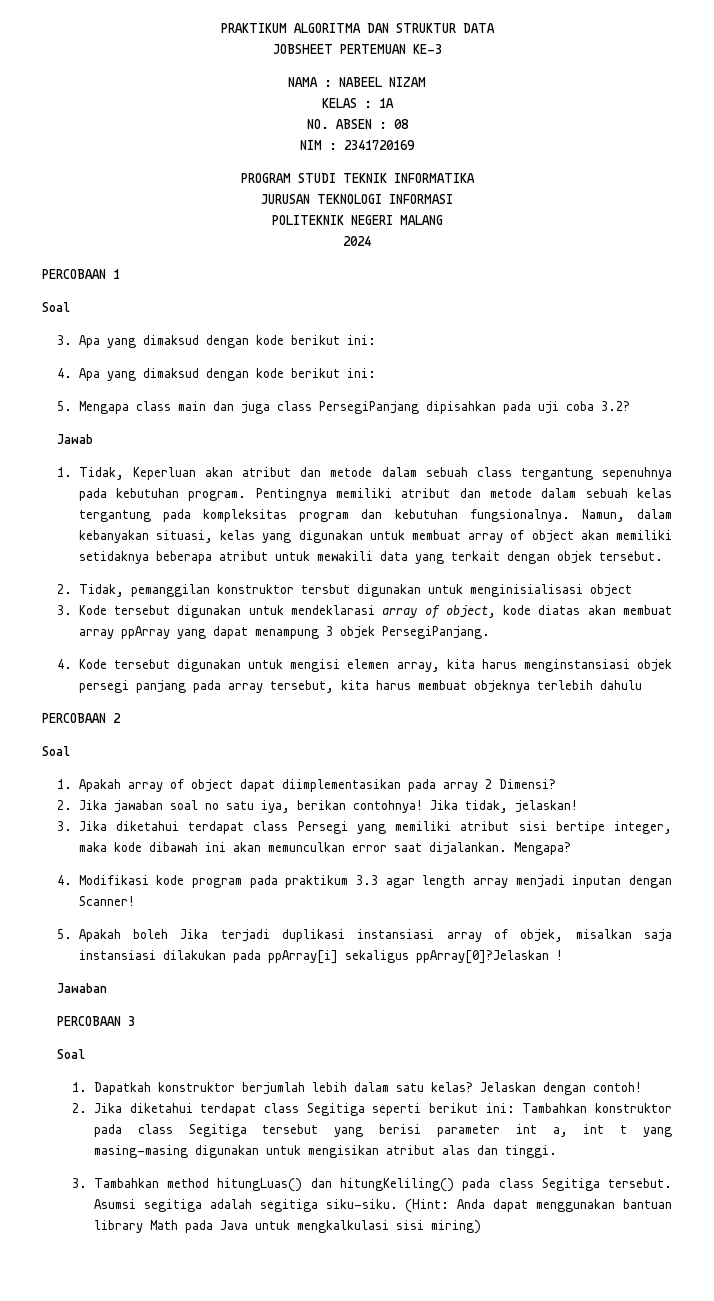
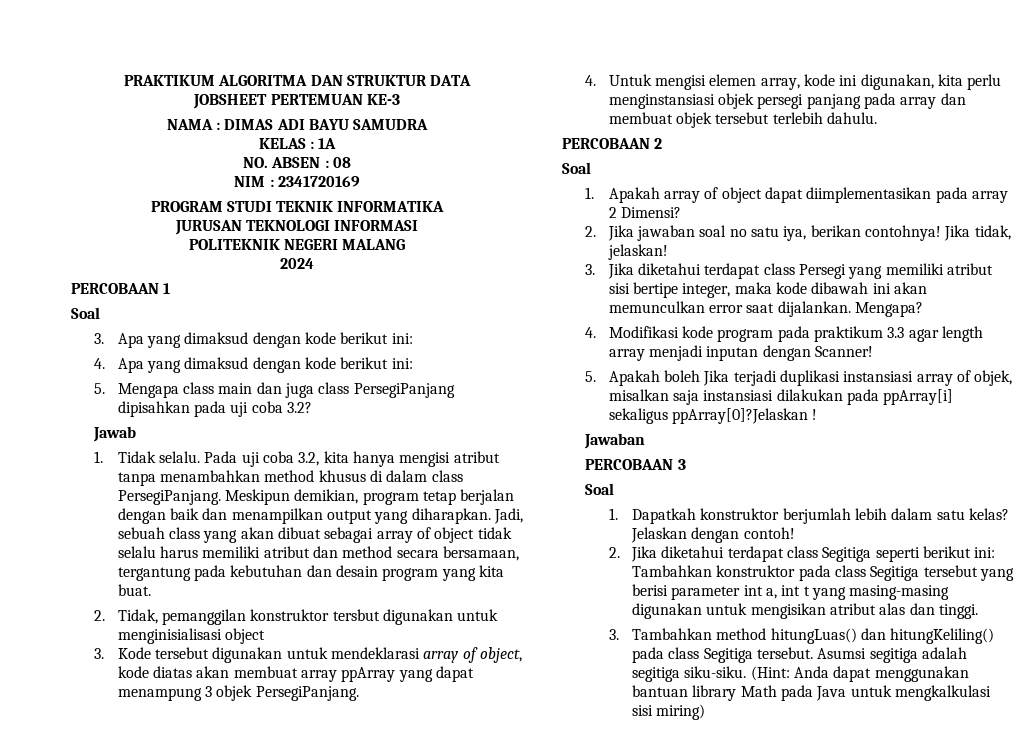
- NAMA : NABEEL NIZAM
+ NAMA : DIMAS ADI BAYU SAMUDRA
- 1. Tidak, Keperluan akan atribut dan metode dalam sebuah class tergantung sepenuhnya pada kebutuhan program. Pentingnya memiliki atribut dan metode dalam sebuah kelas tergantung pada kompleksitas program dan kebutuhan fungsionalnya. Namun, dalam kebanyakan situasi, kelas yang digunakan untuk membuat array of object akan memiliki setidaknya beberapa atribut untuk mewakili data yang terkait dengan objek tersebut.
+ 1. Tidak selalu. Pada uji coba 3.2, kita hanya mengisi atribut tanpa menambahkan method khusus di dalam class PersegiPanjang. Meskipun demikian, program tetap berjalan dengan baik dan menampilkan output yang diharapkan. Jadi, sebuah class yang akan dibuat sebagai array of object tidak selalu harus memiliki atribut dan method secara bersamaan, tergantung pada kebutuhan dan desain program yang kita buat.
- 4. Kode tersebut digunakan untuk mengisi elemen array, kita harus menginstansiasi objek persegi panjang pada array tersebut, kita harus membuat objeknya terlebih dahulu
+ 4. Untuk mengisi elemen array, kode ini digunakan, kita perlu menginstansiasi objek persegi panjang pada array dan membuat objek tersebut terlebih dahulu.

